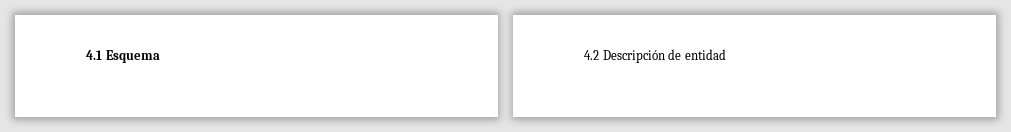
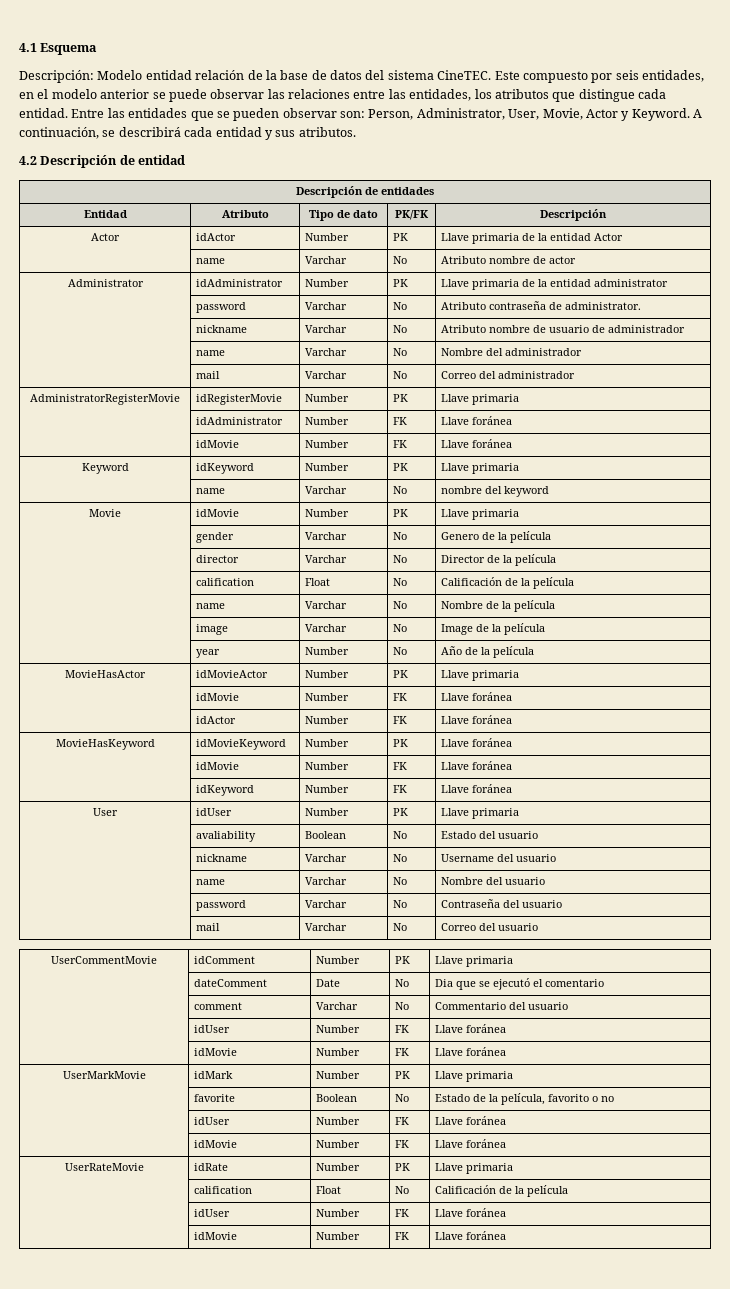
+ Descripción: Modelo entidad relación de la base de datos del sistema CineTEC. Este compuesto por seis entidades, en el modelo anterior se puede observar las relaciones entre las entidades, los atributos que distingue cada entidad. Entre las entidades que se pueden observar son: Person, Administrator, User, Movie, Actor y Keyword. A continuación, se describirá cada entidad y sus atributos.
  4.2 Descripción de entidad
+ Descripción de entidades
+ Entidad | Atributo | Tipo de dato | PK/FK | Descripción
+ Actor | idActor | Number | PK | Llave primaria de la entidad Actor
+ | name | Varchar | No | Atributo nombre de actor
+ Administrator | idAdministrator | Number | PK | Llave primaria de la entidad administrator
+ | password | Varchar | No | Atributo contraseña de administrator.
+ | nickname | Varchar | No | Atributo nombre de usuario de administrador
+ | name | Varchar | No | Nombre del administrador
+ | mail | Varchar | No | Correo del administrador
+ AdministratorRegisterMovie | idRegisterMovie | Number | PK | Llave primaria
+ | idAdministrator | Number | FK | Llave foránea
+ | idMovie | Number | FK | Llave foránea
+ Keyword | idKeyword | Number | PK | Llave primaria
+ | name | Varchar | No | nombre del keyword
+ Movie | idMovie | Number | PK | Llave primaria
+ | gender | Varchar | No | Genero de la película
+ | director | Varchar | No | Director de la película
+ | calification | Float | No | Calificación de la película
+ | name | Varchar | No | Nombre de la película
+ | image | Varchar | No | Image de la película
+ | year | Number | No | Año de la película
+ MovieHasActor | idMovieActor | Number | PK | Llave primaria
+ | idMovie | Number | FK | Llave foránea
+ | idActor | Number | FK | Llave foránea
+ MovieHasKeyword | idMovieKeyword | Number | PK | Llave foránea
+ | idMovie | Number | FK | Llave foránea
+ | idKeyword | Number | FK | Llave foránea
+ User | idUser | Number | PK | Llave primaria
+ | avaliability | Boolean | No | Estado del usuario
+ | nickname | Varchar | No | Username del usuario
+ | name | Varchar | No | Nombre del usuario
+ | password | Varchar | No | Contraseña del usuario
+ | mail | Varchar | No | Correo del usuario
+ UserCommentMovie | idComment | Number | PK | Llave primaria
+ | dateComment | Date | No | Dia que se ejecutó el comentario
+ | comment | Varchar | No | Commentario del usuario
+ | idUser | Number | FK | Llave foránea
+ | idMovie | Number | FK | Llave foránea
+ UserMarkMovie | idMark | Number | PK | Llave primaria
+ | favorite | Boolean | No | Estado de la película, favorito o no
+ | idUser | Number | FK | Llave foránea
+ | idMovie | Number | FK | Llave foránea
+ UserRateMovie | idRate | Number | PK | Llave primaria
+ | calification | Float | No | Calificación de la película
+ | idUser | Number | FK | Llave foránea
+ | idMovie | Number | FK | Llave foránea

